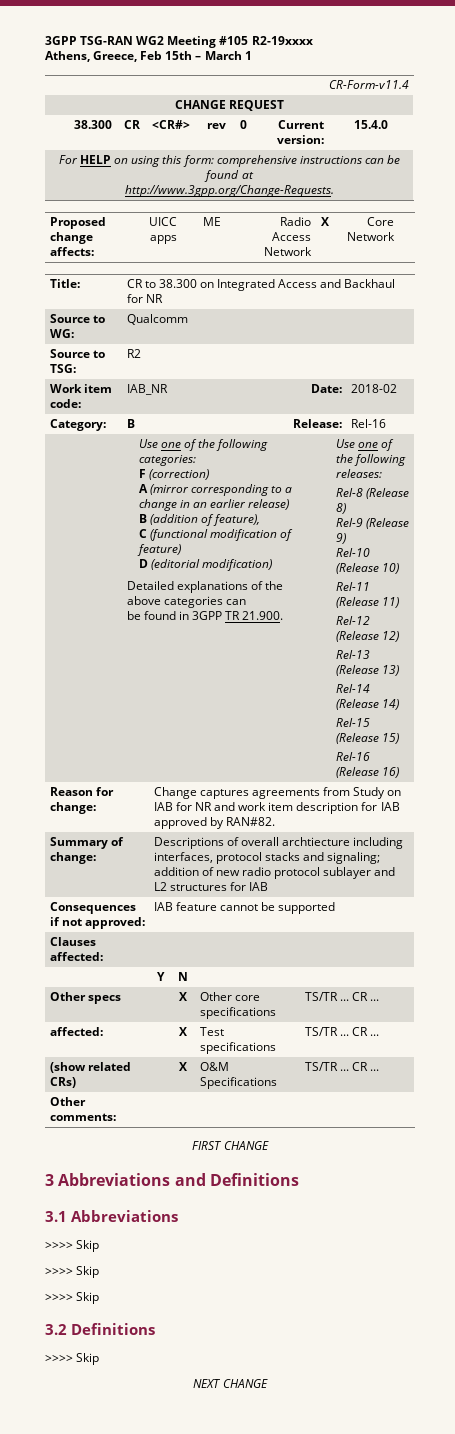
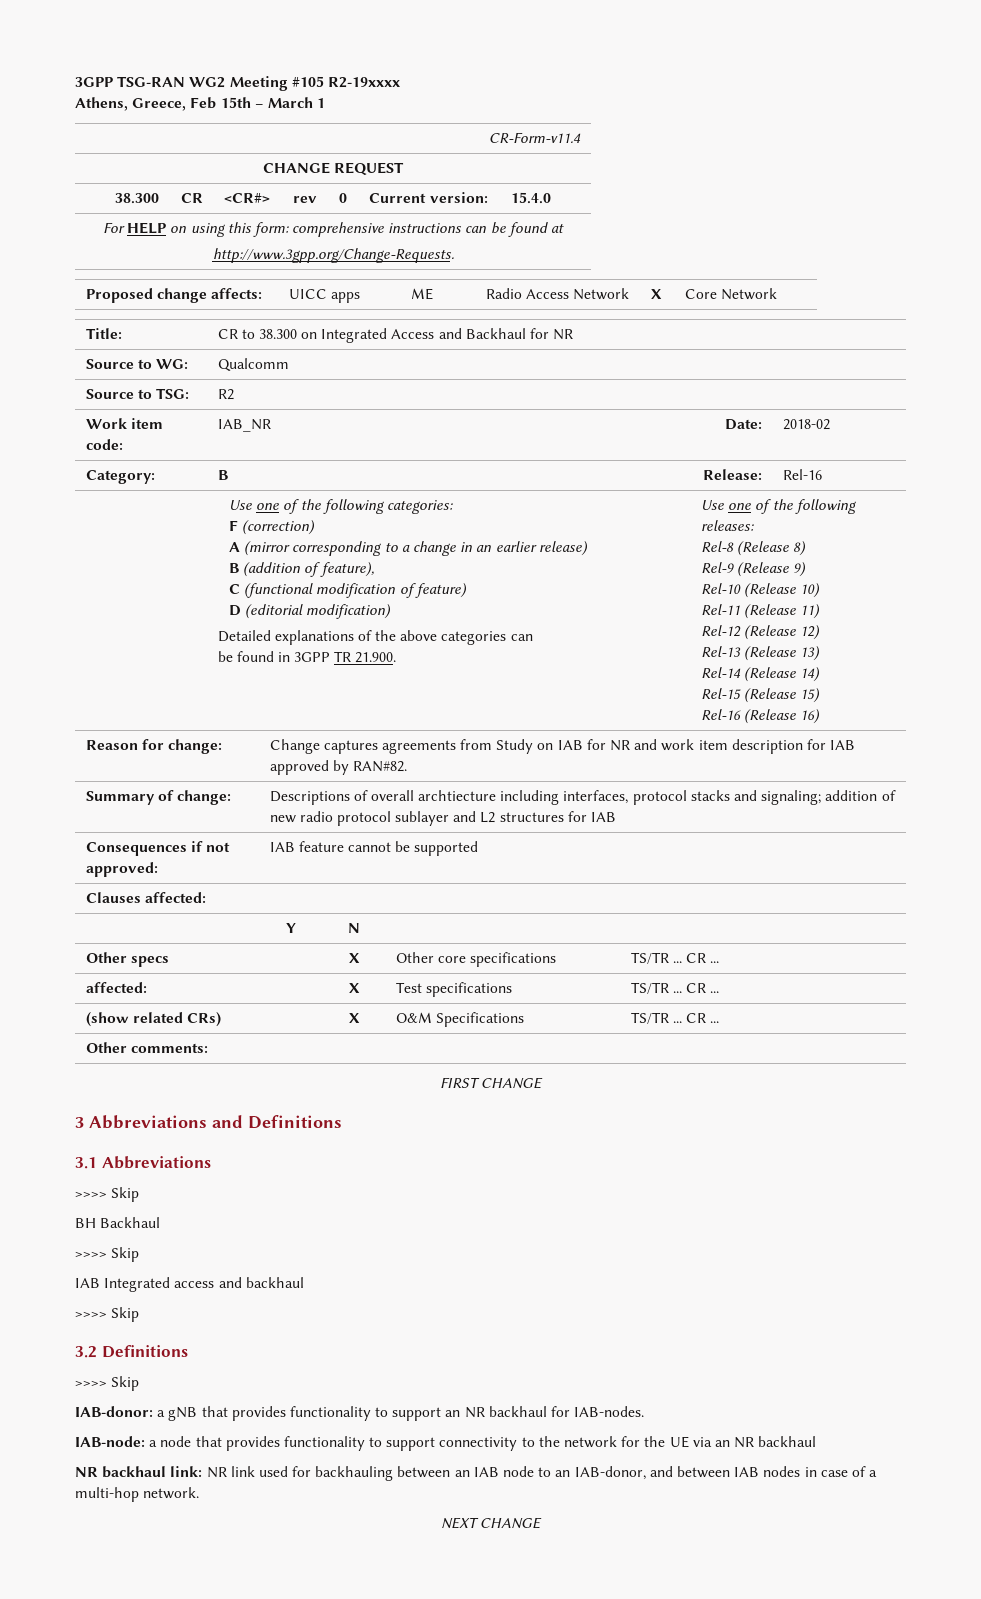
  3.1 Abbreviations
  >>>> Skip
+ BH Backhaul
  >>>> Skip
+ IAB Integrated access and backhaul
+ IAB-donor: a gNB that provides functionality to support an NR backhaul for IAB-nodes.
+ IAB-node: a node that provides functionality to support connectivity to the network for the UE via an NR backhaul
+ NR backhaul link: NR link used for backhauling between an IAB node to an IAB-donor, and between IAB nodes in case of a multi-hop network.

